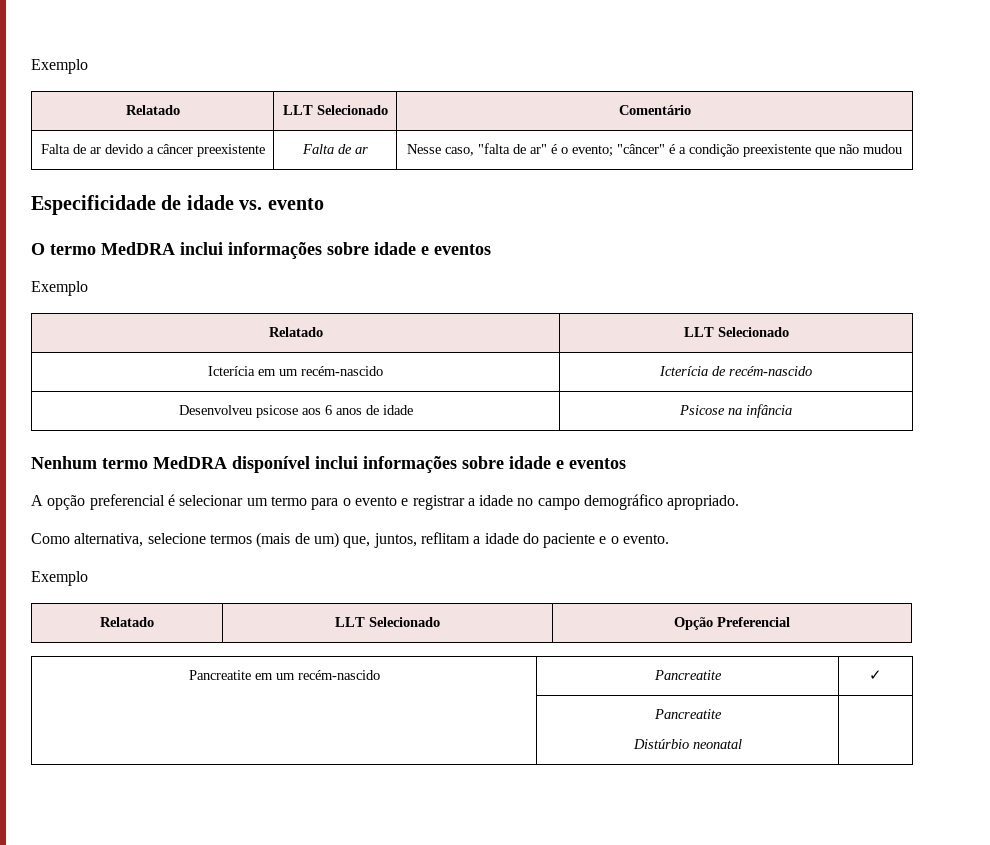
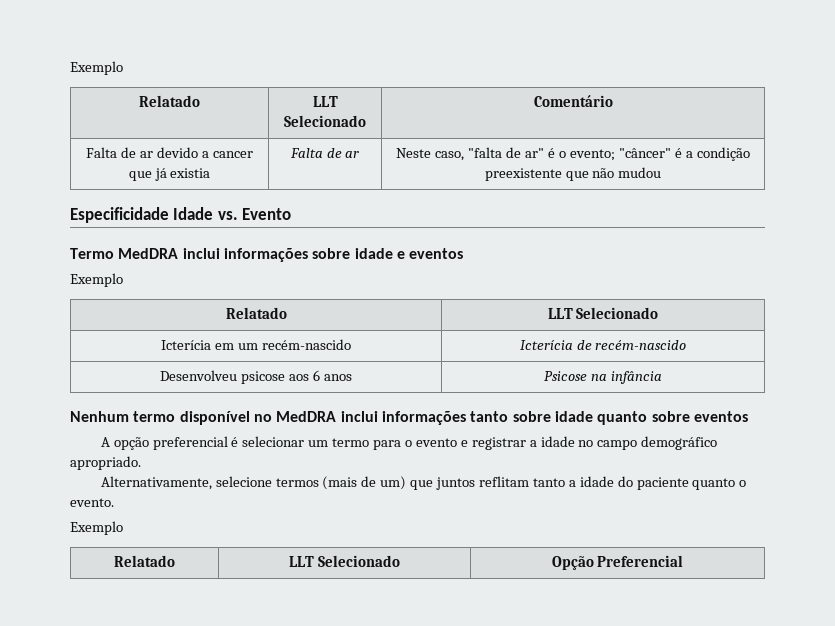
- Falta de ar devido a câncer preexistente | Falta de ar | Nesse caso, "falta de ar" é o evento; "câncer" é a condição preexistente que não mudou
+ Falta de ar devido a cancer que já existia | Falta de ar | Neste caso, "falta de ar" é o evento; "câncer" é a condição preexistente que não mudou
- Especificidade de idade vs. evento
- O termo MedDRA inclui informações sobre idade e eventos
+ Especificidade Idade vs. Evento
+ Termo MedDRA inclui informações sobre idade e eventos
- Desenvolveu psicose aos 6 anos de idade | Psicose na infância
+ Desenvolveu psicose aos 6 anos | Psicose na infância
- Nenhum termo MedDRA disponível inclui informações sobre idade e eventos
+ Nenhum termo disponível no MedDRA inclui informações tanto sobre idade quanto sobre eventos
- Como alternativa, selecione termos (mais de um) que, juntos, reflitam a idade do paciente e o evento.
+ Alternativamente, selecione termos (mais de um) que juntos reflitam tanto a idade do paciente quanto o evento.
- Pancreatite em um recém-nascido | Pancreatite | ✓
- | Pancreatite
- Distúrbio neonatal |

